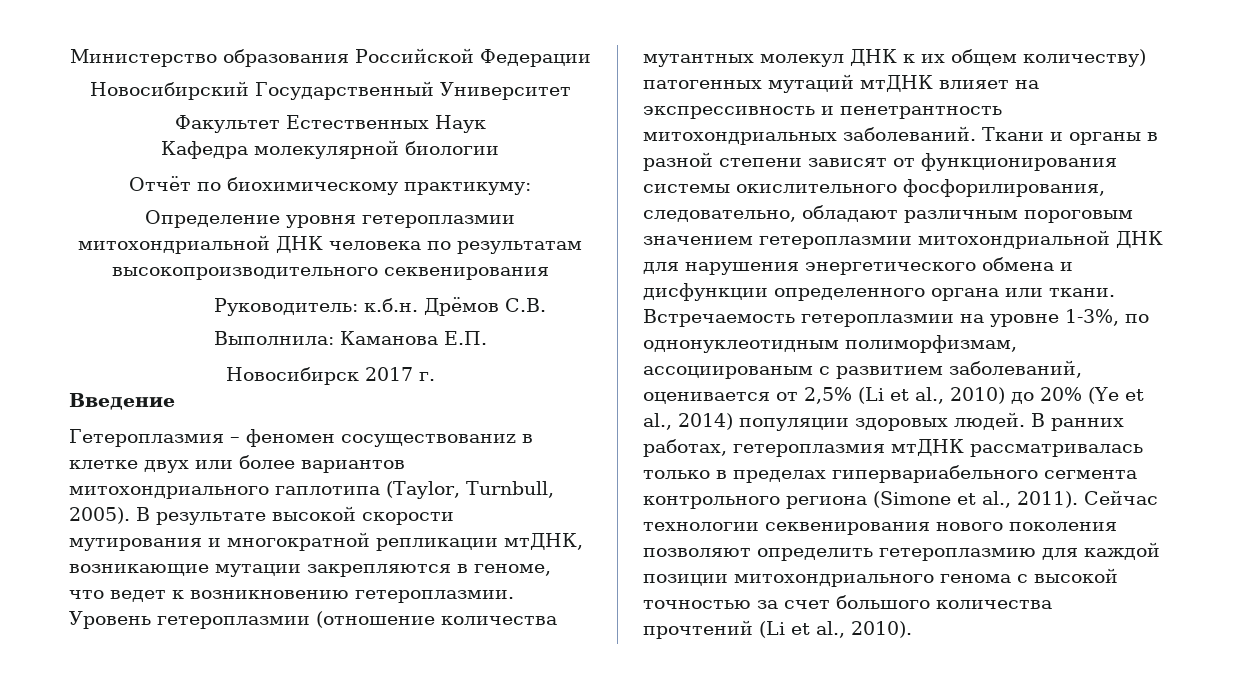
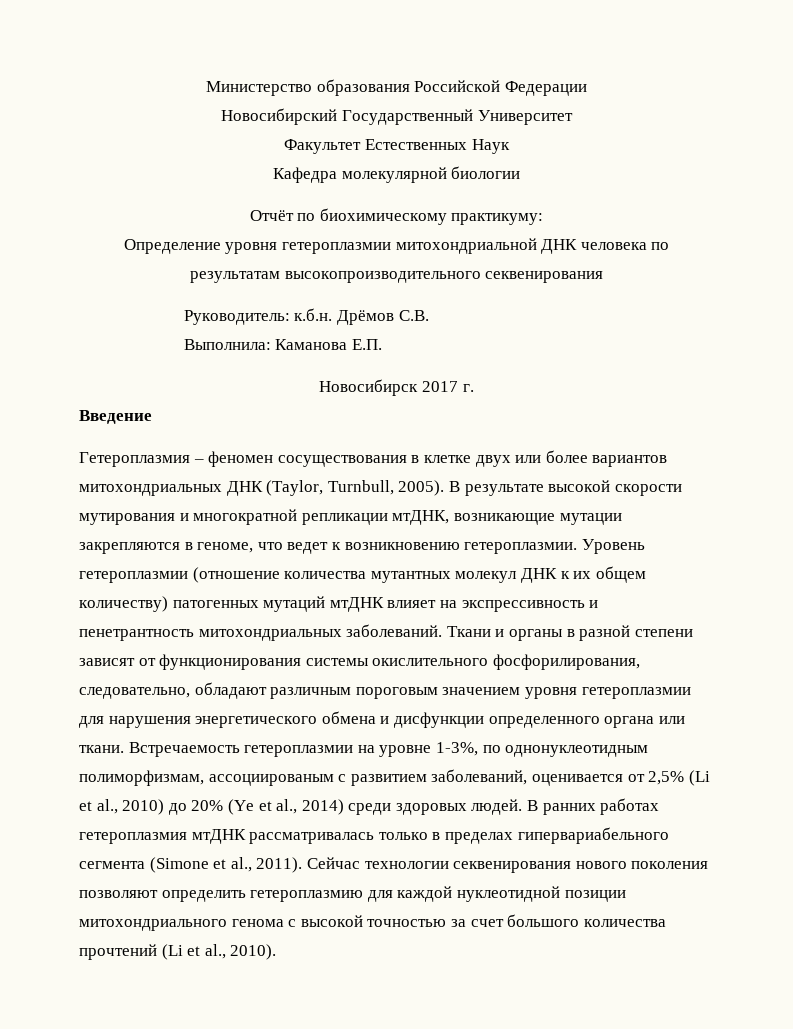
- Гетероплазмия – феномен сосуществованиz в клетке двух или более вариантов митохондриального гаплотипа (Taylor, Turnbull, 2005).
+ Гетероплазмия – феномен сосуществования в клетке двух или более вариантов митохондриальных ДНК (Taylor, Turnbull, 2005).
- Ткани и органы в разной степени зависят от функционирования системы окислительного фосфорилирования, следовательно, обладают различным пороговым значением гетероплазмии митохондриальной ДНК для нарушения энергетического обмена и дисфункции определенного органа или ткани.
+ Ткани и органы в разной степени зависят от функционирования системы окислительного фосфорилирования, следовательно, обладают различным пороговым значением уровня гетероплазмии для нарушения энергетического обмена и дисфункции определенного органа или ткани.
- Встречаемость гетероплазмии на уровне 1-3%, по однонуклеотидным полиморфизмам, ассоциированым с развитием заболеваний, оценивается от 2,5% (Li et al., 2010) до 20% (Ye et al., 2014) популяции здоровых людей.
+ Встречаемость гетероплазмии на уровне 1-3%, по однонуклеотидным полиморфизмам, ассоциированым с развитием заболеваний, оценивается от 2,5% (Li et al., 2010) до 20% (Ye et al., 2014) среди здоровых людей.
- В ранних работах, гетероплазмия мтДНК рассматривалась только в пределах гипервариабельного сегмента контрольного региона (Simone et al., 2011).
+ В ранних работах гетероплазмия мтДНК рассматривалась только в пределах гипервариабельного сегмента (Simone et al., 2011).
- Сейчас технологии секвенирования нового поколения позволяют определить гетероплазмию для каждой позиции митохондриального генома с высокой точностью за счет большого количества прочтений (Li et al., 2010).
+ Сейчас технологии секвенирования нового поколения позволяют определить гетероплазмию для каждой нуклеотидной позиции митохондриального генома с высокой точностью за счет большого количества прочтений (Li et al., 2010).

